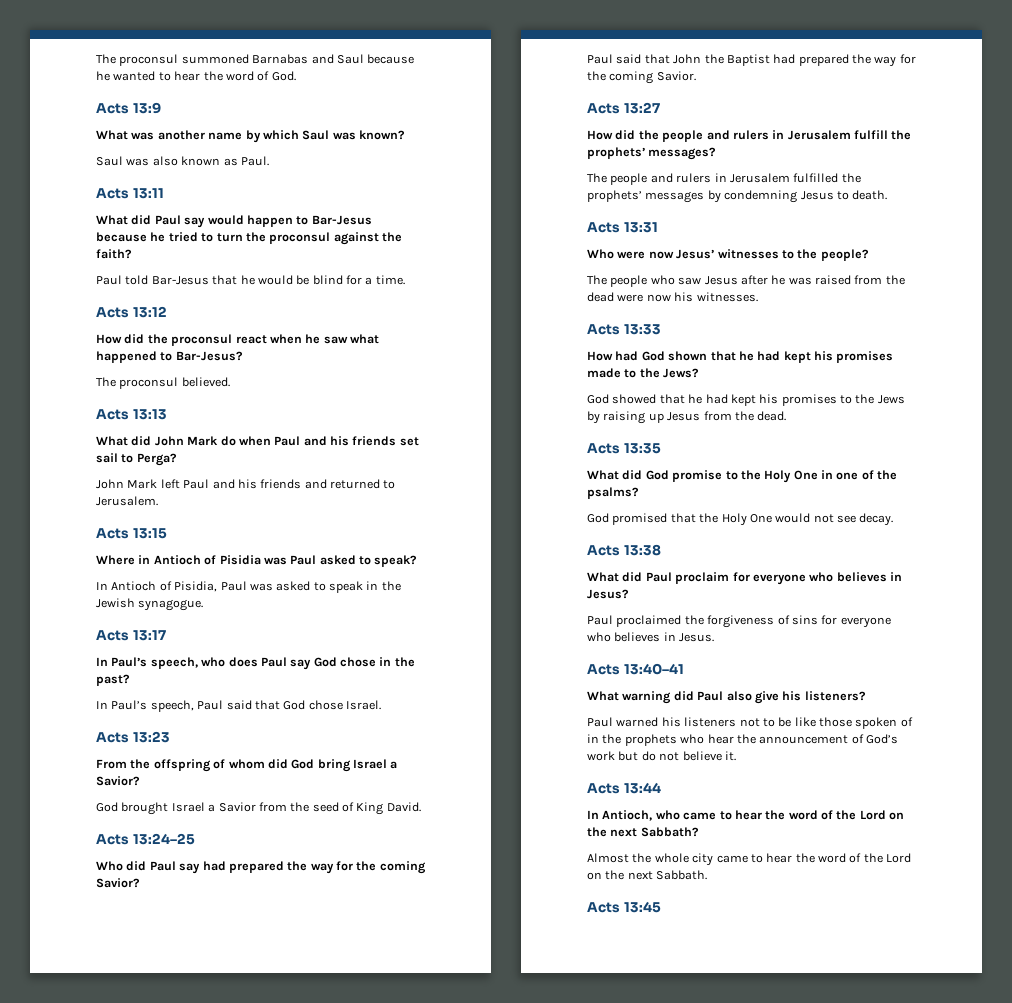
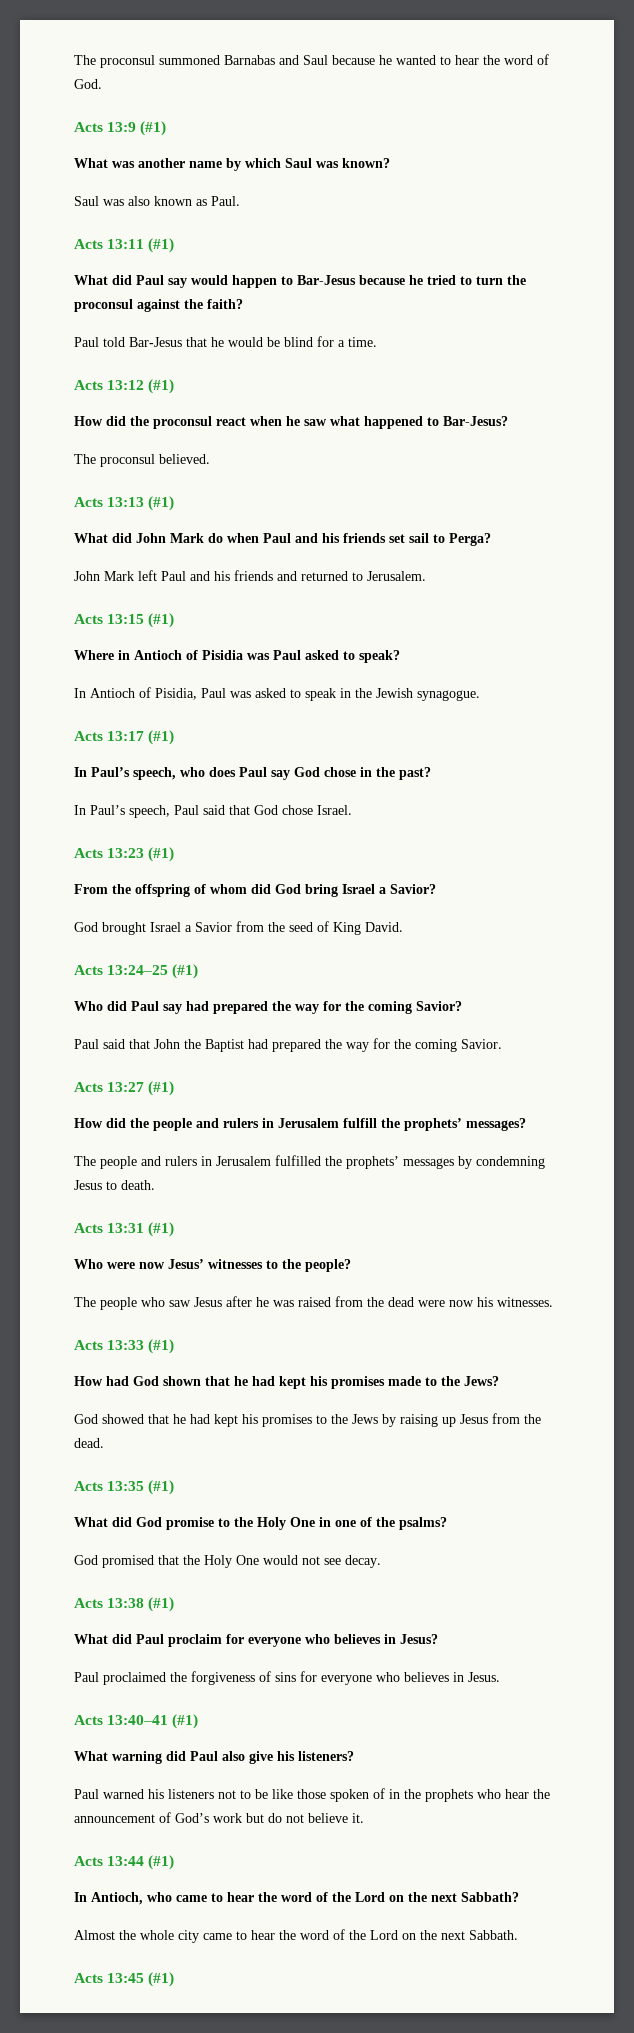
- Acts 13:9
+ Acts 13:9 (#1)
- Acts 13:11
+ Acts 13:11 (#1)
- Acts 13:12
+ Acts 13:12 (#1)
- Acts 13:13
+ Acts 13:13 (#1)
- Acts 13:15
+ Acts 13:15 (#1)
- Acts 13:17
+ Acts 13:17 (#1)
- Acts 13:23
+ Acts 13:23 (#1)
- Acts 13:24–25
+ Acts 13:24–25 (#1)
- Acts 13:27
+ Acts 13:27 (#1)
- Acts 13:31
+ Acts 13:31 (#1)
- Acts 13:33
+ Acts 13:33 (#1)
- Acts 13:35
+ Acts 13:35 (#1)
- Acts 13:38
+ Acts 13:38 (#1)
- Acts 13:40–41
+ Acts 13:40–41 (#1)
- Acts 13:44
+ Acts 13:44 (#1)
- Acts 13:45
+ Acts 13:45 (#1)

